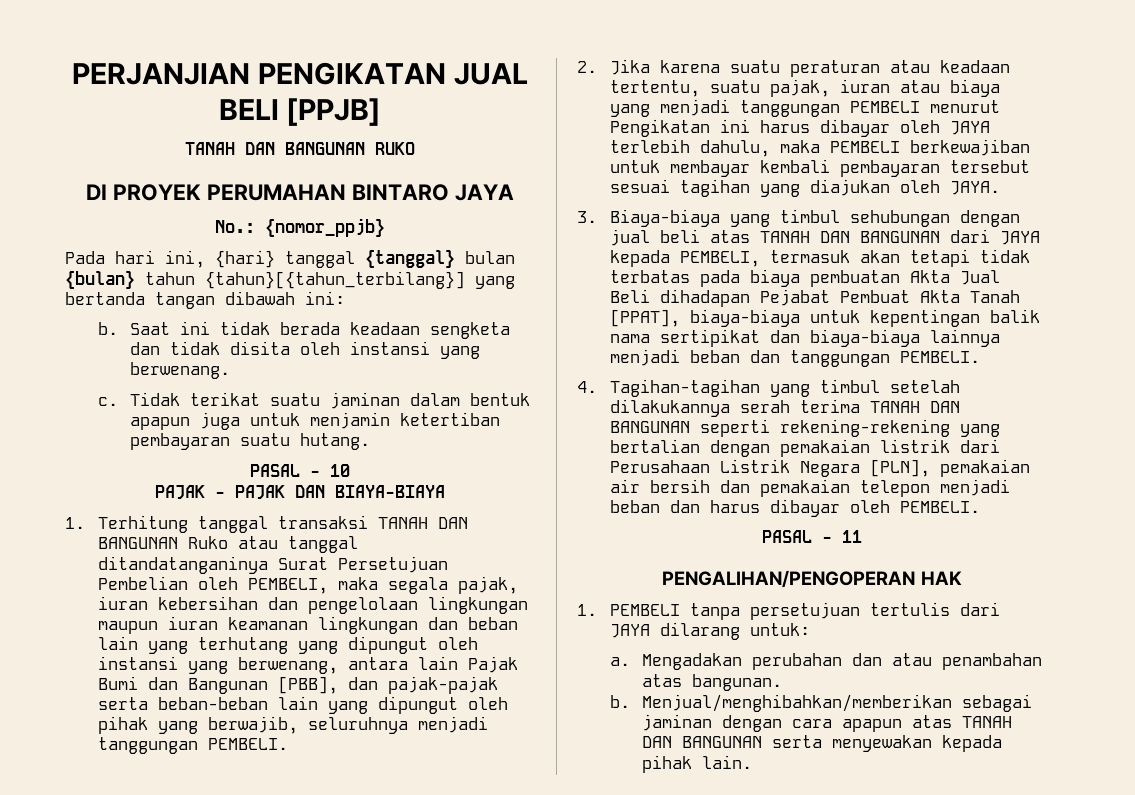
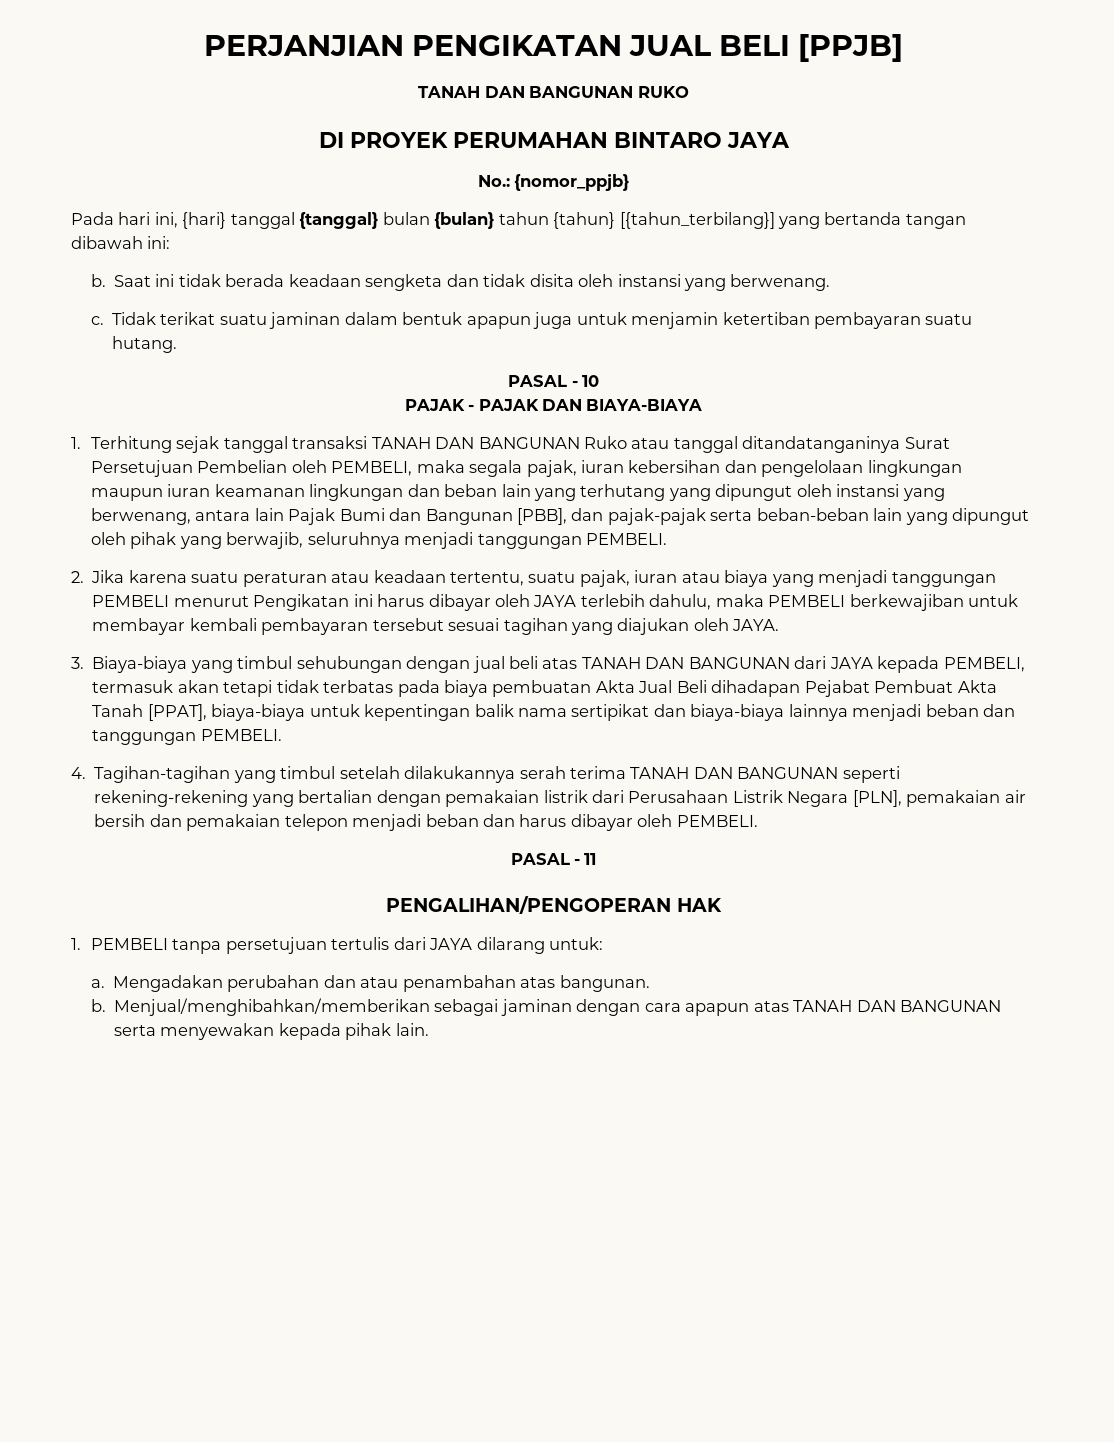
- Pada hari ini, {hari} tanggal {tanggal} bulan {bulan} tahun {tahun}[{tahun_terbilang}] yang bertanda tangan dibawah ini:
+ Pada hari ini, {hari} tanggal {tanggal} bulan {bulan} tahun {tahun} [{tahun_terbilang}] yang bertanda tangan dibawah ini:
- 1. Terhitung tanggal transaksi TANAH DAN BANGUNAN Ruko atau tanggal ditandatanganinya Surat Persetujuan Pembelian oleh PEMBELI, maka segala pajak, iuran kebersihan dan pengelolaan lingkungan maupun iuran keamanan lingkungan dan beban lain yang terhutang yang dipungut oleh instansi yang berwenang, antara lain Pajak Bumi dan Bangunan [PBB], dan pajak-pajak serta beban-beban lain yang dipungut oleh pihak yang berwajib, seluruhnya menjadi tanggungan PEMBELI.
+ 1. Terhitung sejak tanggal transaksi TANAH DAN BANGUNAN Ruko atau tanggal ditandatanganinya Surat Persetujuan Pembelian oleh PEMBELI, maka segala pajak, iuran kebersihan dan pengelolaan lingkungan maupun iuran keamanan lingkungan dan beban lain yang terhutang yang dipungut oleh instansi yang berwenang, antara lain Pajak Bumi dan Bangunan [PBB], dan pajak-pajak serta beban-beban lain yang dipungut oleh pihak yang berwajib, seluruhnya menjadi tanggungan PEMBELI.

